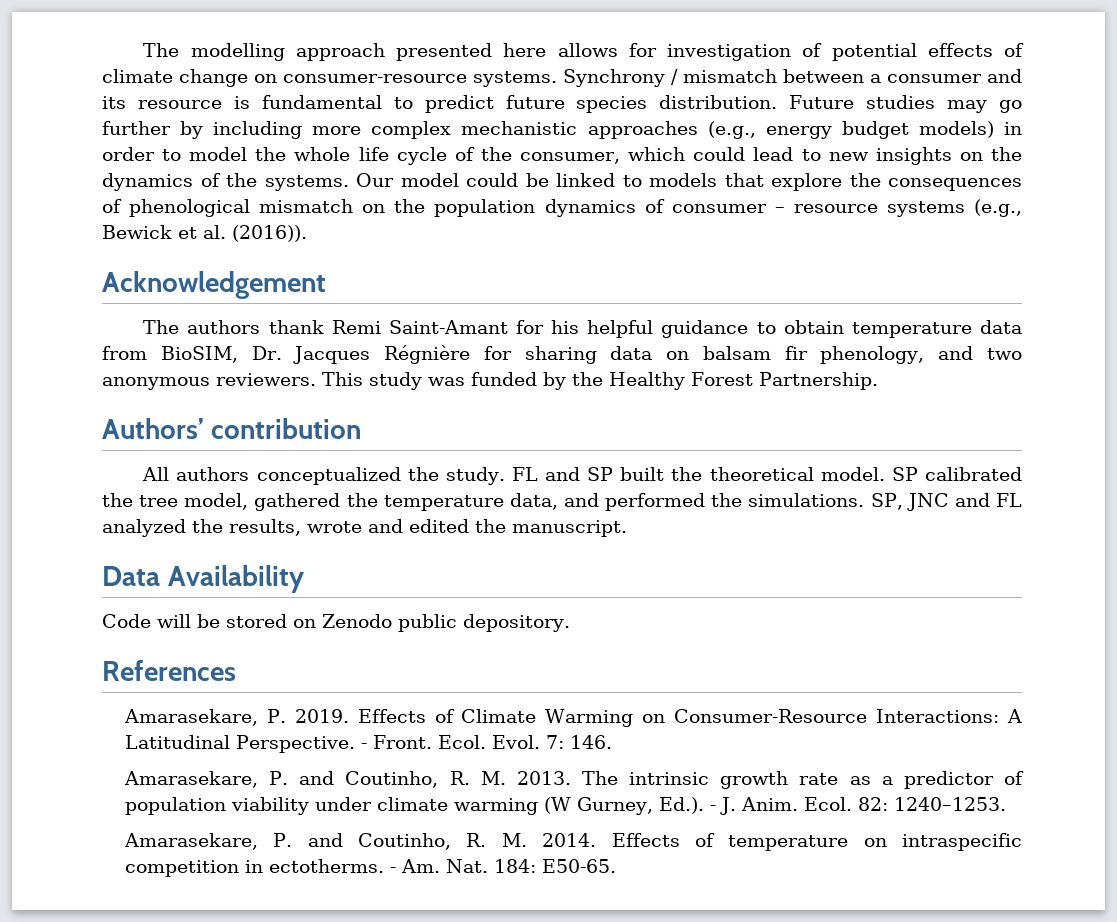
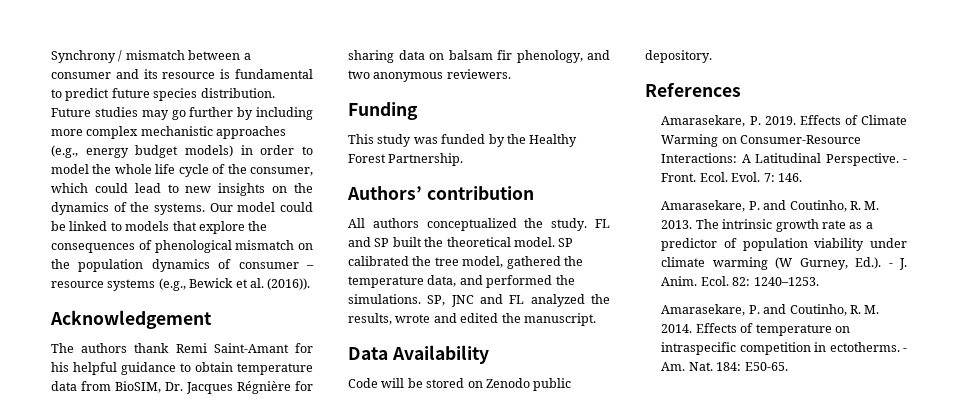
- The modelling approach presented here allows for investigation of potential effects of climate change on consumer-resource systems.
- The authors thank Remi Saint-Amant for his helpful guidance to obtain temperature data from BioSIM, Dr. Jacques Régnière for sharing data on balsam fir phenology, and two anonymous reviewers. This study was funded by the Healthy Forest Partnership.
+ The authors thank Remi Saint-Amant for his helpful guidance to obtain temperature data from BioSIM, Dr. Jacques Régnière for sharing data on balsam fir phenology, and two anonymous reviewers.
+ Funding
+ This study was funded by the Healthy Forest Partnership.

